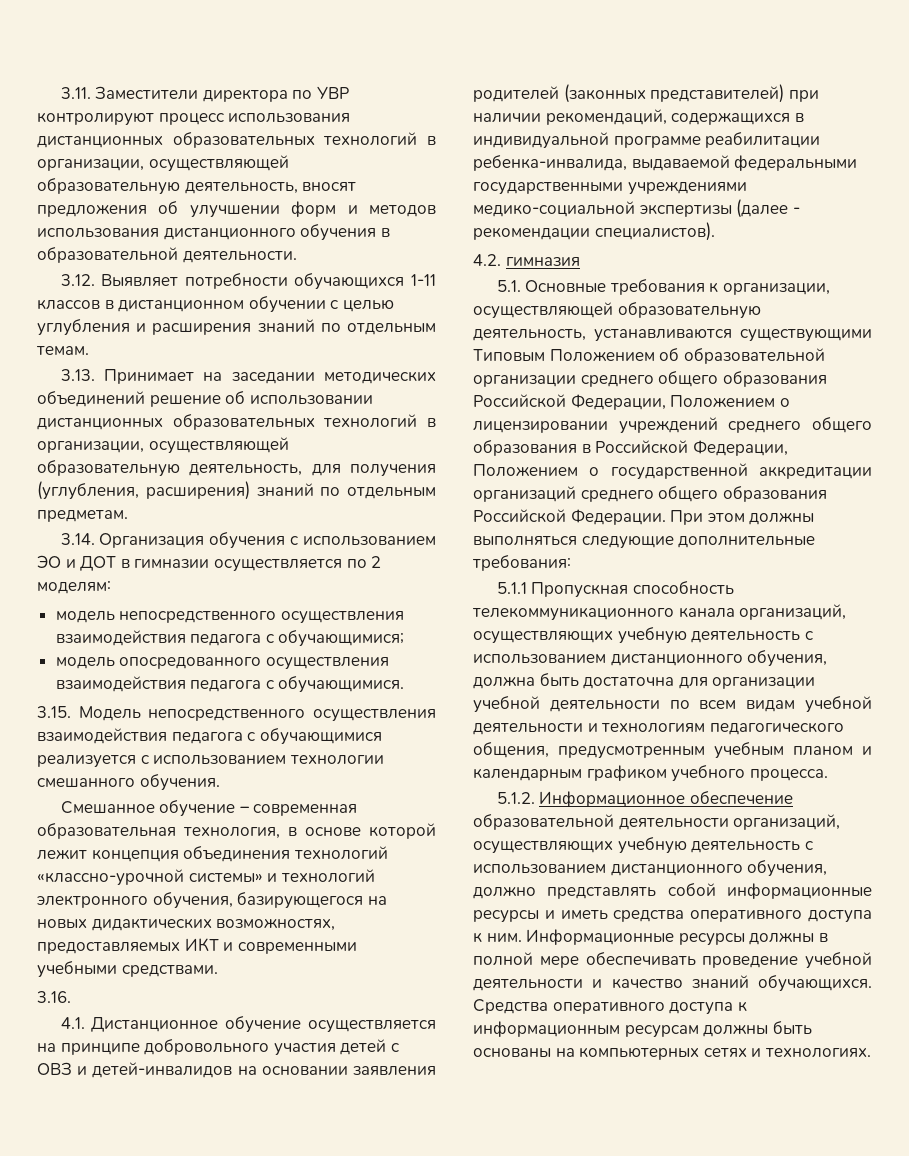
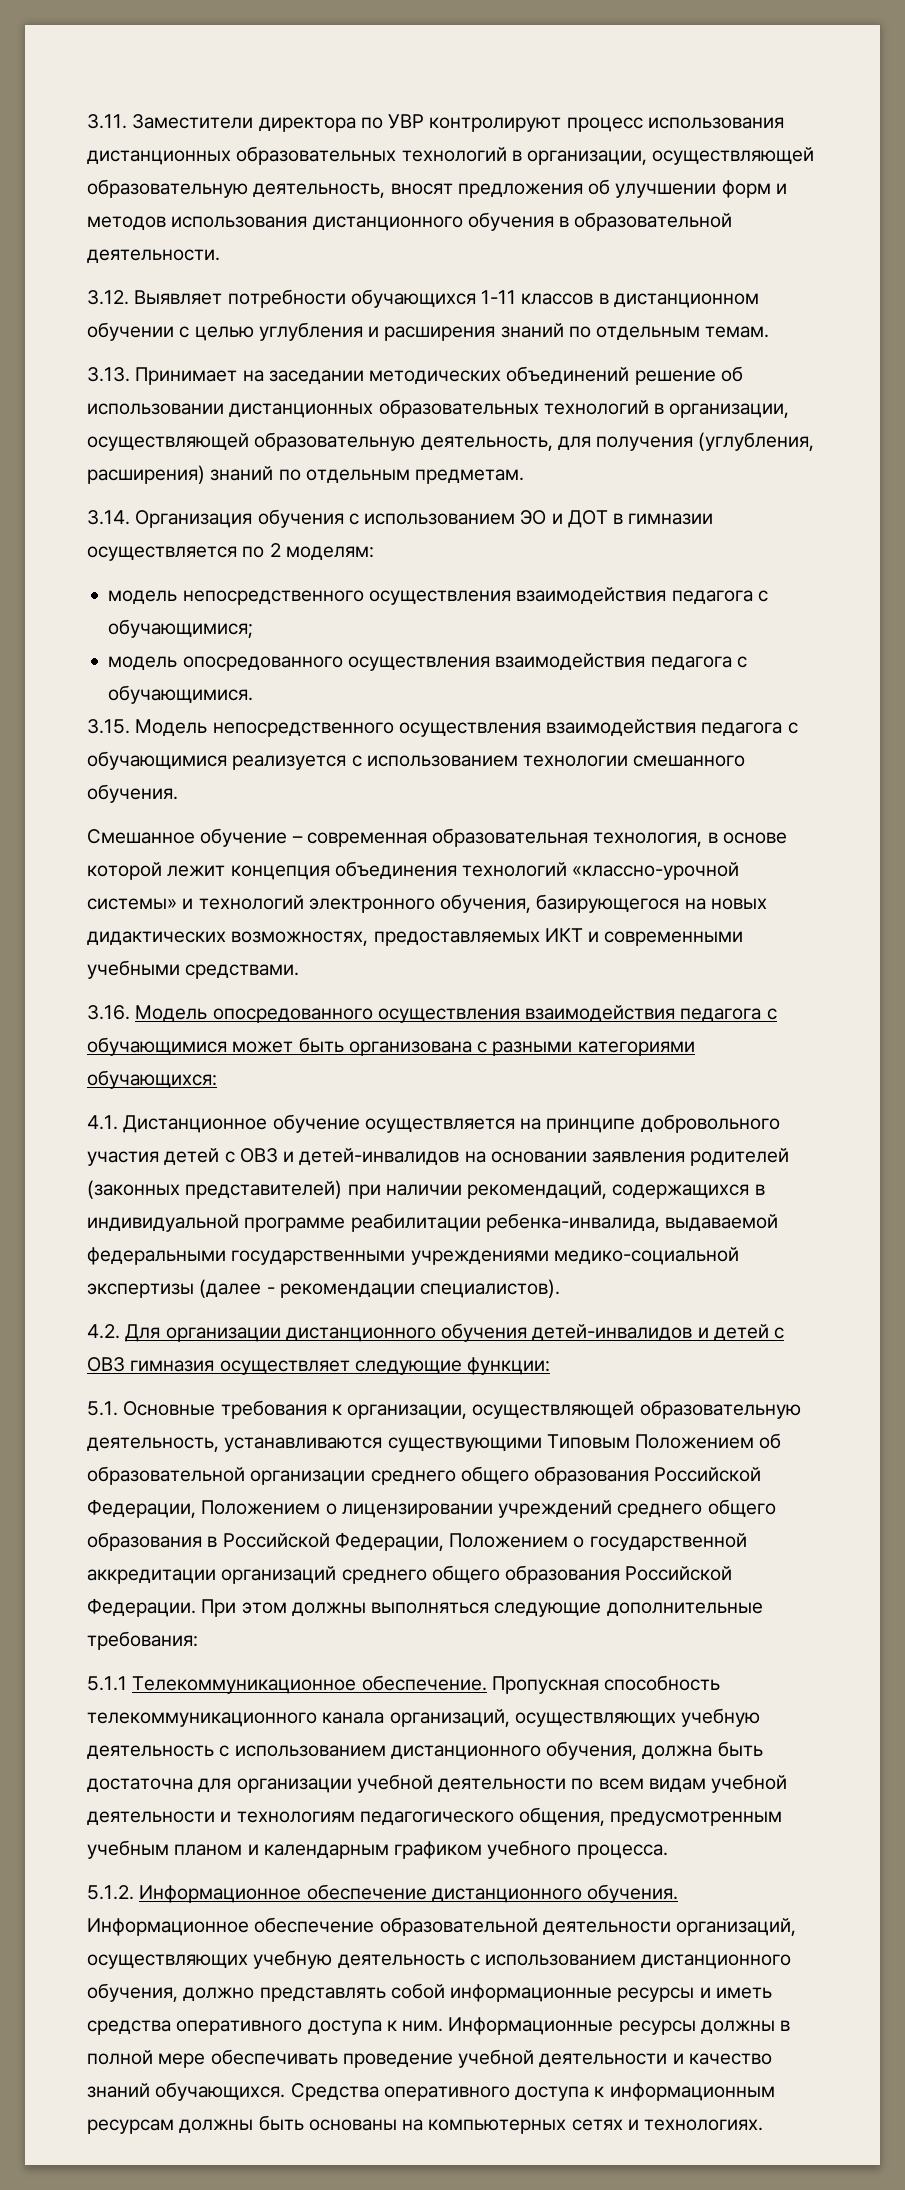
- 3.16.
+ 3.16. Модель опосредованного осуществления взаимодействия педагога с обучающимися может быть организована с разными категориями обучающихся:
- 4.2. гимназия
+ 4.2. Для организации дистанционного обучения детей-инвалидов и детей с ОВЗ гимназия осуществляет следующие функции:
- 5.1.1 Пропускная способность телекоммуникационного канала организаций, осуществляющих учебную деятельность с использованием дистанционного обучения, должна быть достаточна для организации учебной деятельности по всем видам учебной деятельности и технологиям педагогического общения, предусмотренным учебным планом и календарным графиком учебного процесса.
+ 5.1.1 Телекоммуникационное обеспечение. Пропускная способность телекоммуникационного канала организаций, осуществляющих учебную деятельность с использованием дистанционного обучения, должна быть достаточна для организации учебной деятельности по всем видам учебной деятельности и технологиям педагогического общения, предусмотренным учебным планом и календарным графиком учебного процесса.
- 5.1.2. Информационное обеспечение образовательной деятельности организаций, осуществляющих учебную деятельность с использованием дистанционного обучения, должно представлять собой информационные ресурсы и иметь средства оперативного доступа к ним.
+ 5.1.2. Информационное обеспечение дистанционного обучения. Информационное обеспечение образовательной деятельности организаций, осуществляющих учебную деятельность с использованием дистанционного обучения, должно представлять собой информационные ресурсы и иметь средства оперативного доступа к ним.

